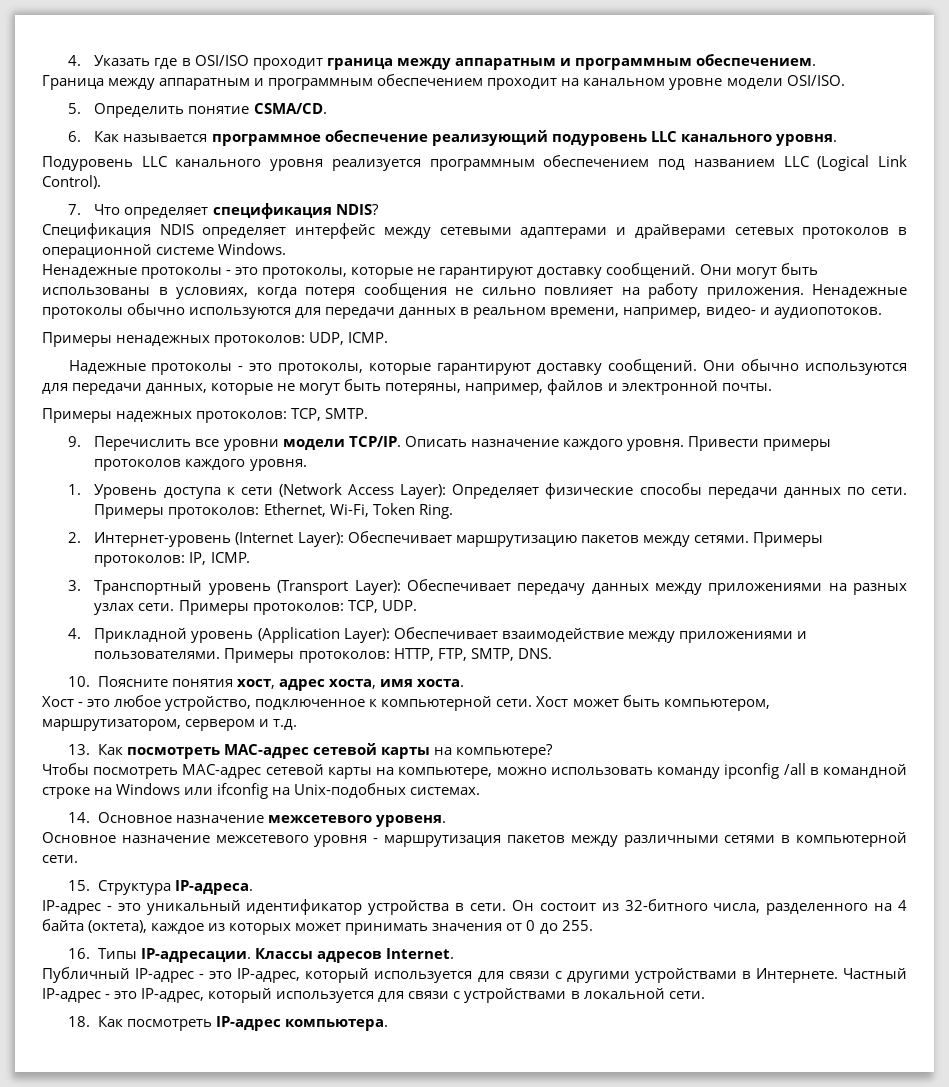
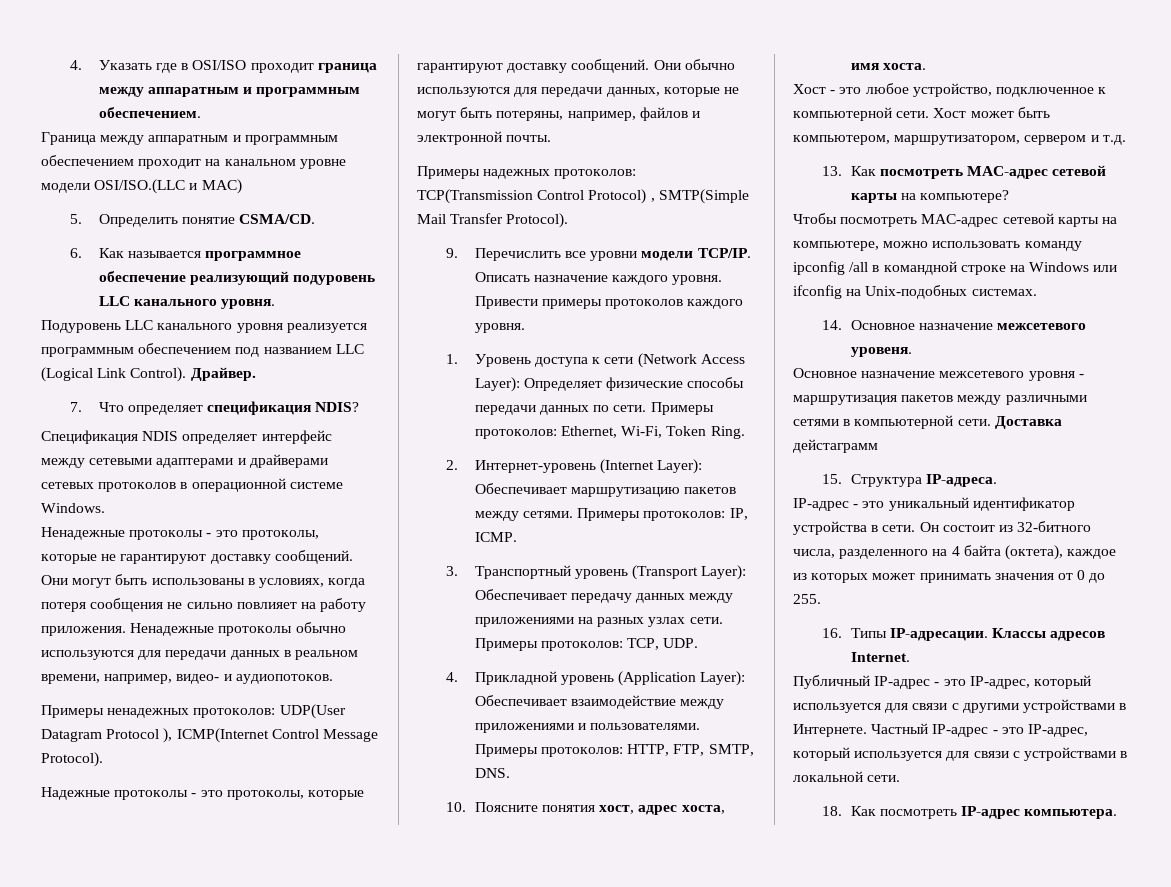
- Граница между аппаратным и программным обеспечением проходит на канальном уровне модели OSI/ISO.
+ Граница между аппаратным и программным обеспечением проходит на канальном уровне модели OSI/ISO.(LLC и MAC)
+ Драйвер.
- Примеры ненадежных протоколов: UDP, ICMP.
+ Примеры ненадежных протоколов: UDP(User Datagram Protocol ), ICMP(Internet Control Message Protocol).
- Примеры надежных протоколов: TCP, SMTP.
+ Примеры надежных протоколов: TCP(Transmission Control Protocol) , SMTP(Simple Mail Transfer Protocol).
+ Доставка дейстаграмм

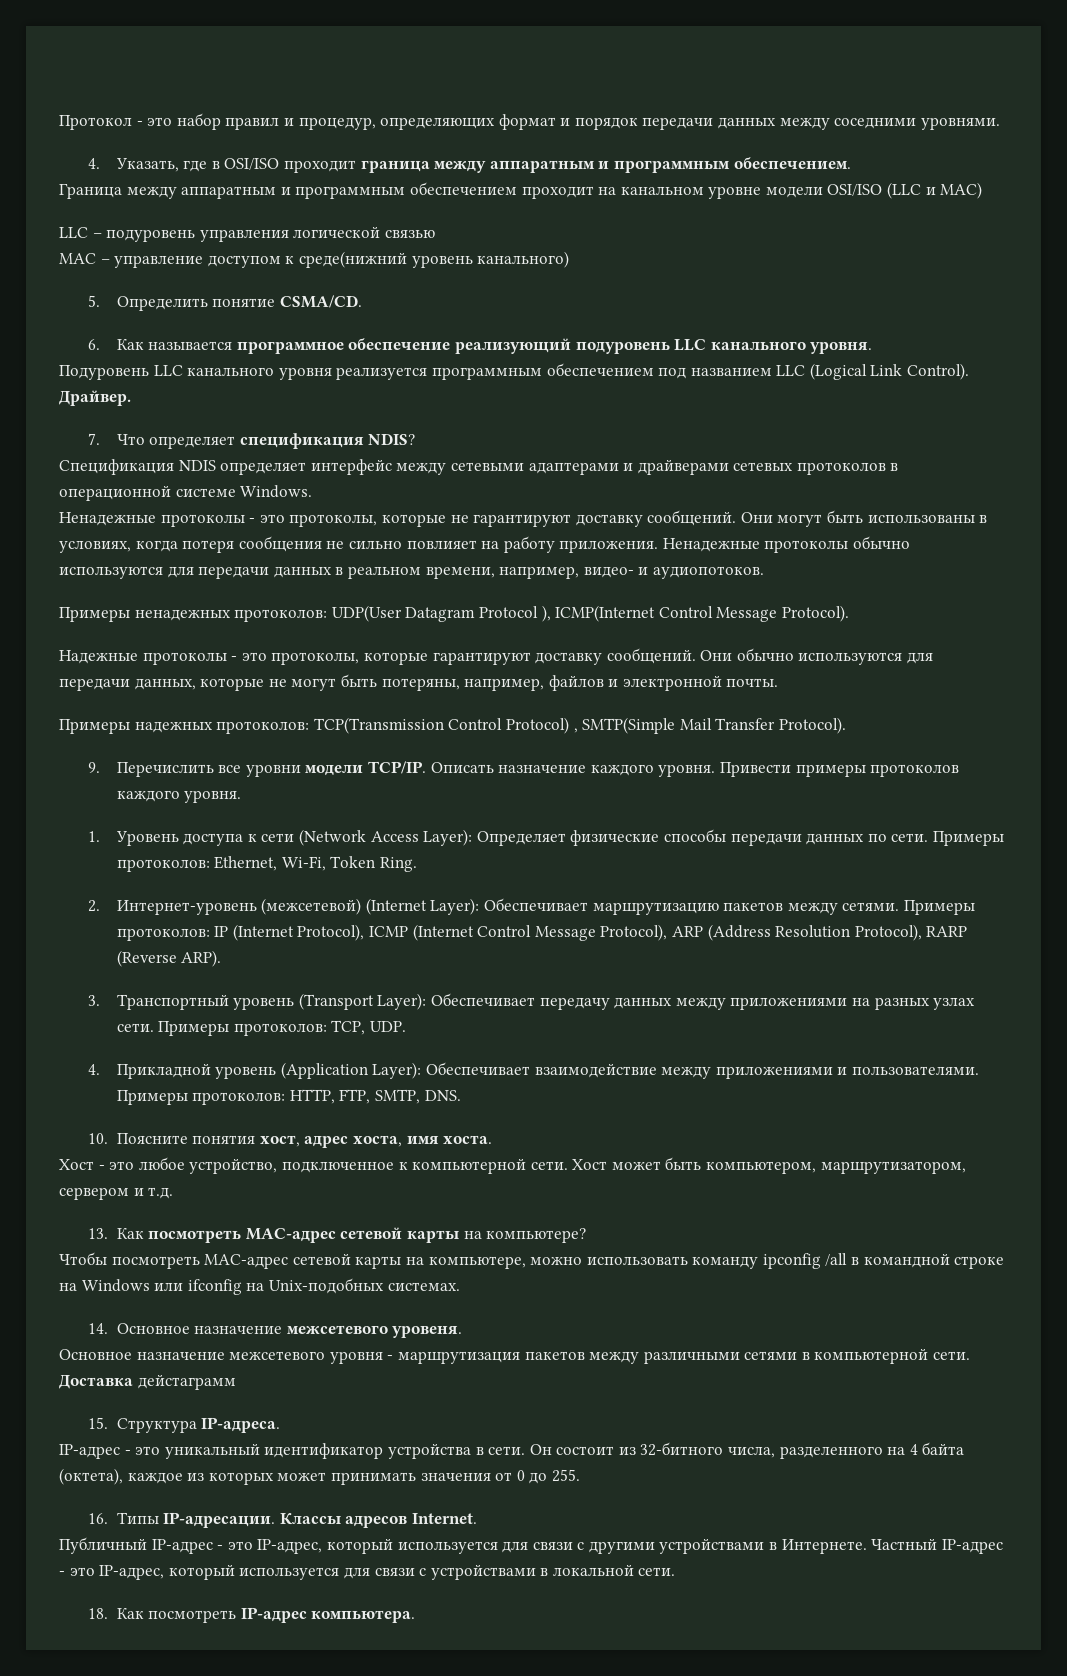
- 4. Указать где в OSI/ISO проходит граница между аппаратным и программным обеспечением.
+ Протокол - это набор правил и процедур, определяющих формат и порядок передачи данных между соседними уровнями.
+ 4. Указать, где в OSI/ISO проходит граница между аппаратным и программным обеспечением.
- Граница между аппаратным и программным обеспечением проходит на канальном уровне модели OSI/ISO.(LLC и MAC)
+ Граница между аппаратным и программным обеспечением проходит на канальном уровне модели OSI/ISO (LLC и MAC)
+ LLC – подуровень управления логической связью
+ MAC – управление доступом к среде(нижний уровень канального)
- 2. Интернет-уровень (Internet Layer): Обеспечивает маршрутизацию пакетов между сетями.
+ 2. Интернет-уровень (межсетевой) (Internet Layer): Обеспечивает маршрутизацию пакетов между сетями.
- Примеры протоколов: IP, ICMP.
+ Примеры протоколов: IP (Internet Protocol), ICMP (Internet Control Message Protocol), ARP (Address Resolution Protocol), RARP (Reverse ARP).

